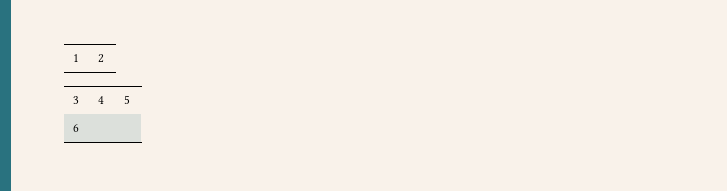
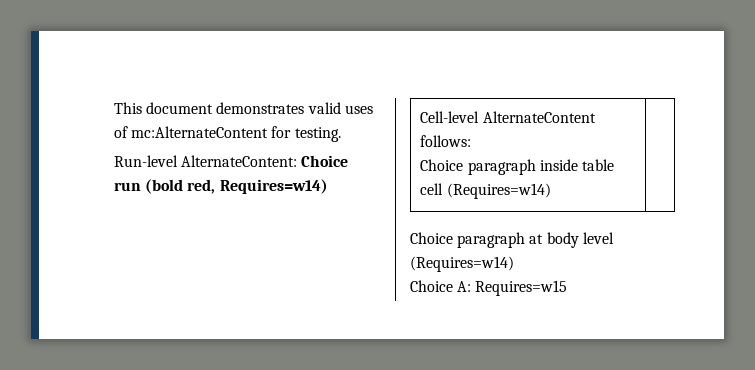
- 1 | 2
- 3 | 4 | 5
- 6
+ This document demonstrates valid uses of mc:AlternateContent for testing.
+ Run-level AlternateContent: Choice run (bold red, Requires=w14)
+ Cell-level AlternateContent follows:
+ Choice paragraph inside table cell (Requires=w14) |
+ Choice paragraph at body level (Requires=w14)
+ Choice A: Requires=w15

